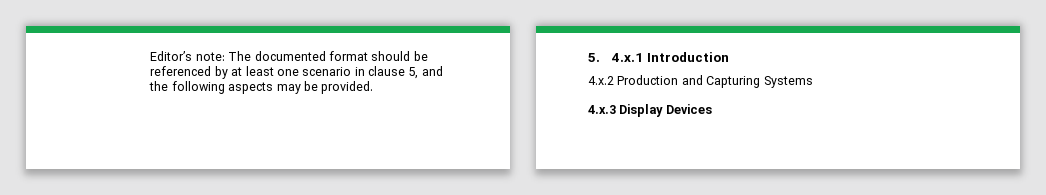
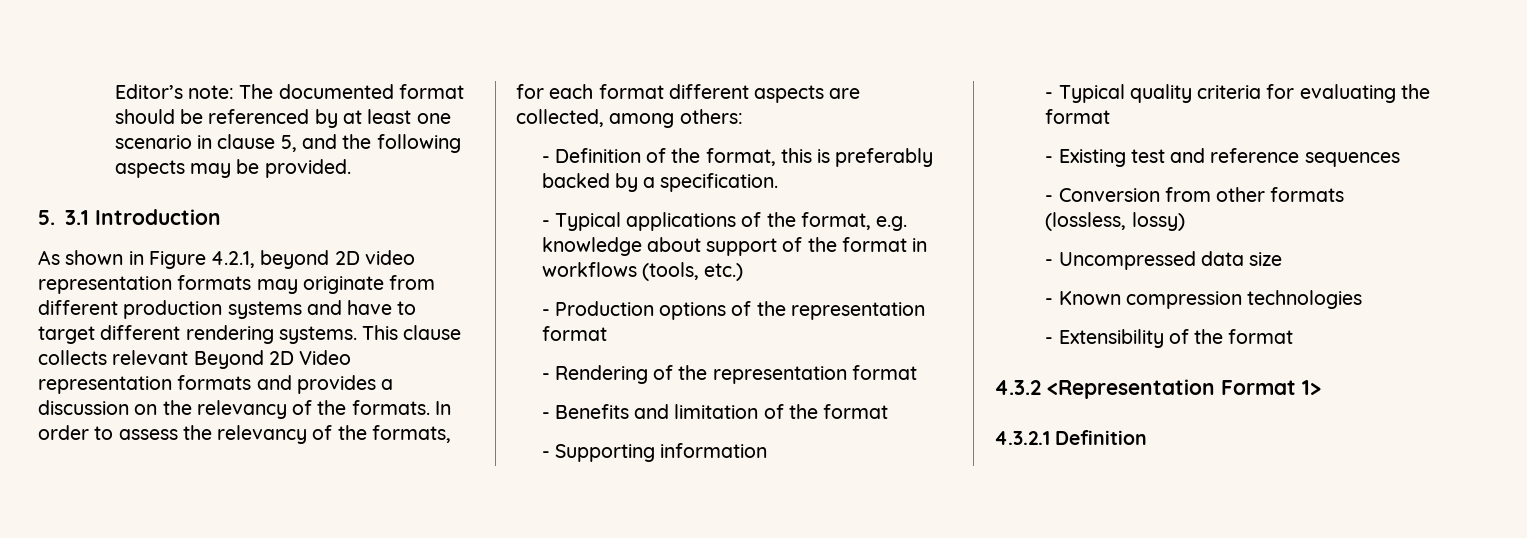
- 5. 4.x.1 Introduction
+ 5. 3.1 Introduction
- 4.x.2 Production and Capturing Systems
- 4.x.3 Display Devices
+ As shown in Figure 4.2.1, beyond 2D video representation formats may originate from different production systems and have to target different rendering systems. This clause collects relevant Beyond 2D Video representation formats and provides a discussion on the relevancy of the formats. In order to assess the relevancy of the formats, for each format different aspects are collected, among others:
+ - Definition of the format, this is preferably backed by a specification.
+ - Typical applications of the format, e.g. knowledge about support of the format in workflows (tools, etc.)
+ - Production options of the representation format
+ - Rendering of the representation format
+ - Benefits and limitation of the format
+ - Supporting information
+ - Typical quality criteria for evaluating the format
+ - Existing test and reference sequences
+ - Conversion from other formats (lossless, lossy)
+ - Uncompressed data size
+ - Known compression technologies
+ - Extensibility of the format
+ 4.3.2 <Representation Format 1>
+ 4.3.2.1 Definition

